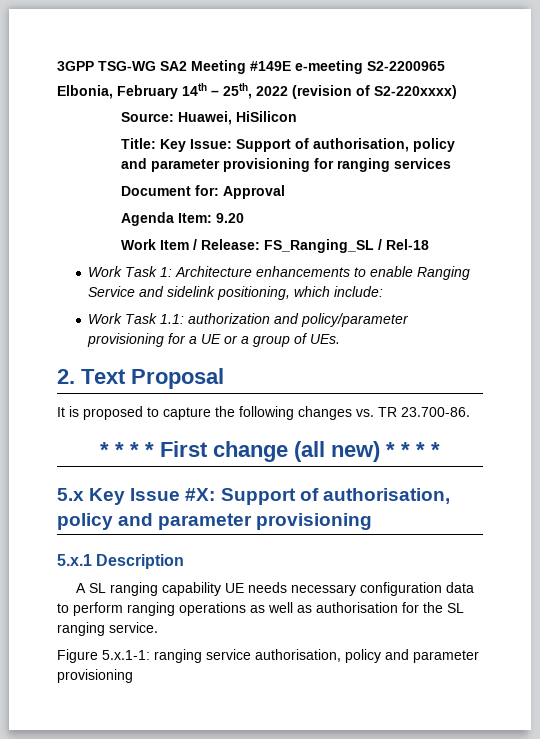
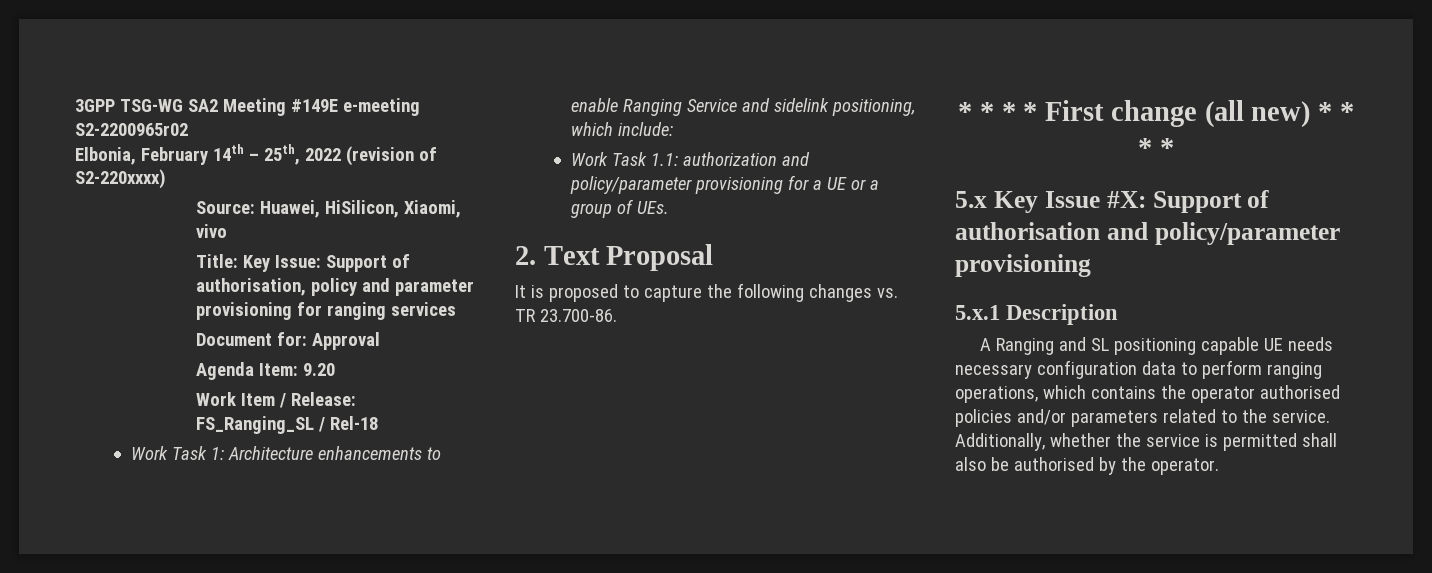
- 3GPP TSG-WG SA2 Meeting #149E e-meeting S2-2200965
+ 3GPP TSG-WG SA2 Meeting #149E e-meeting S2-2200965r02
- Source: Huawei, HiSilicon
+ Source: Huawei, HiSilicon, Xiaomi, vivo
- 5.x Key Issue #X: Support of authorisation, policy and parameter provisioning
+ 5.x Key Issue #X: Support of authorisation and policy/parameter provisioning
- A SL ranging capability UE needs necessary configuration data to perform ranging operations as well as authorisation for the SL ranging service.
- Figure 5.x.1-1: ranging service authorisation, policy and parameter provisioning
+ A Ranging and SL positioning capable UE needs necessary configuration data to perform ranging operations, which contains the operator authorised policies and/or parameters related to the service. Additionally, whether the service is permitted shall also be authorised by the operator.

